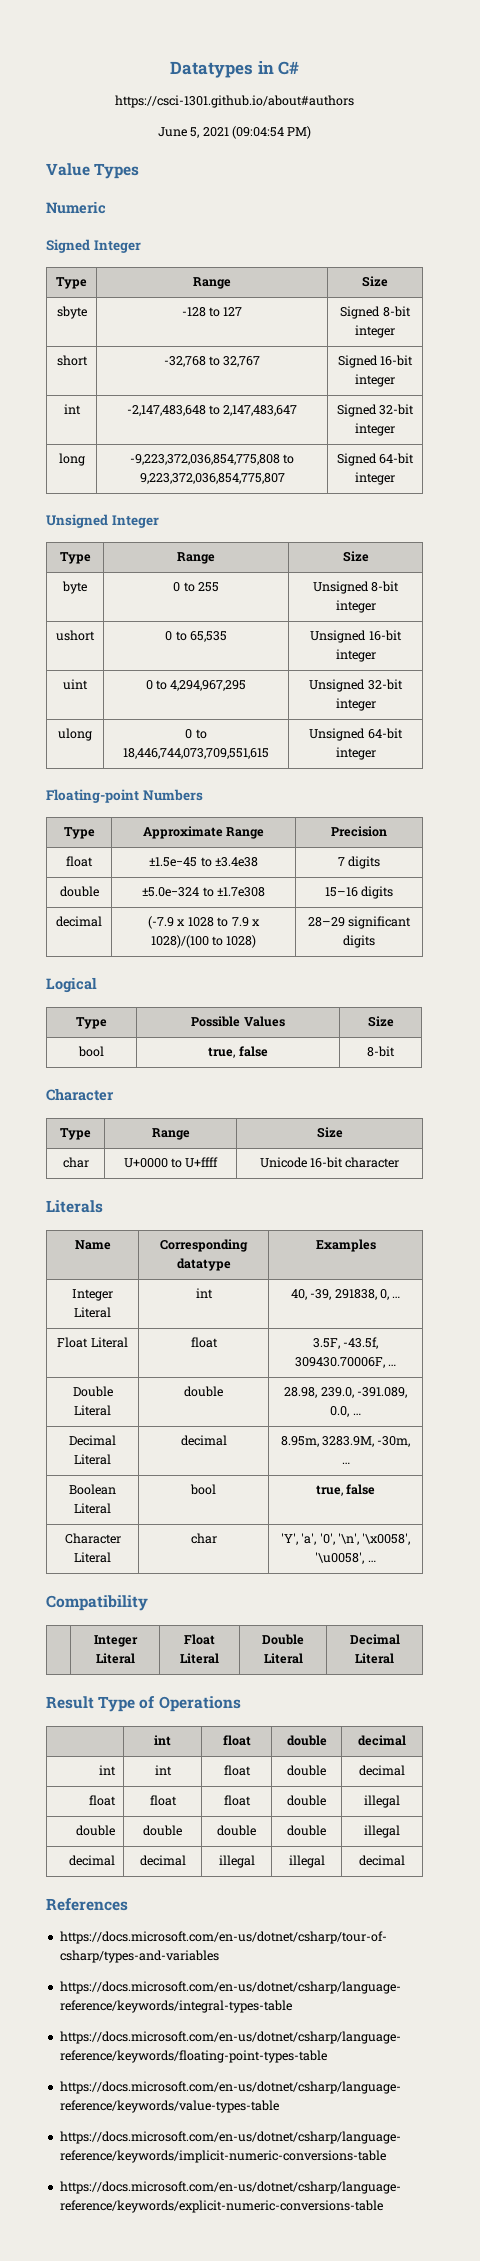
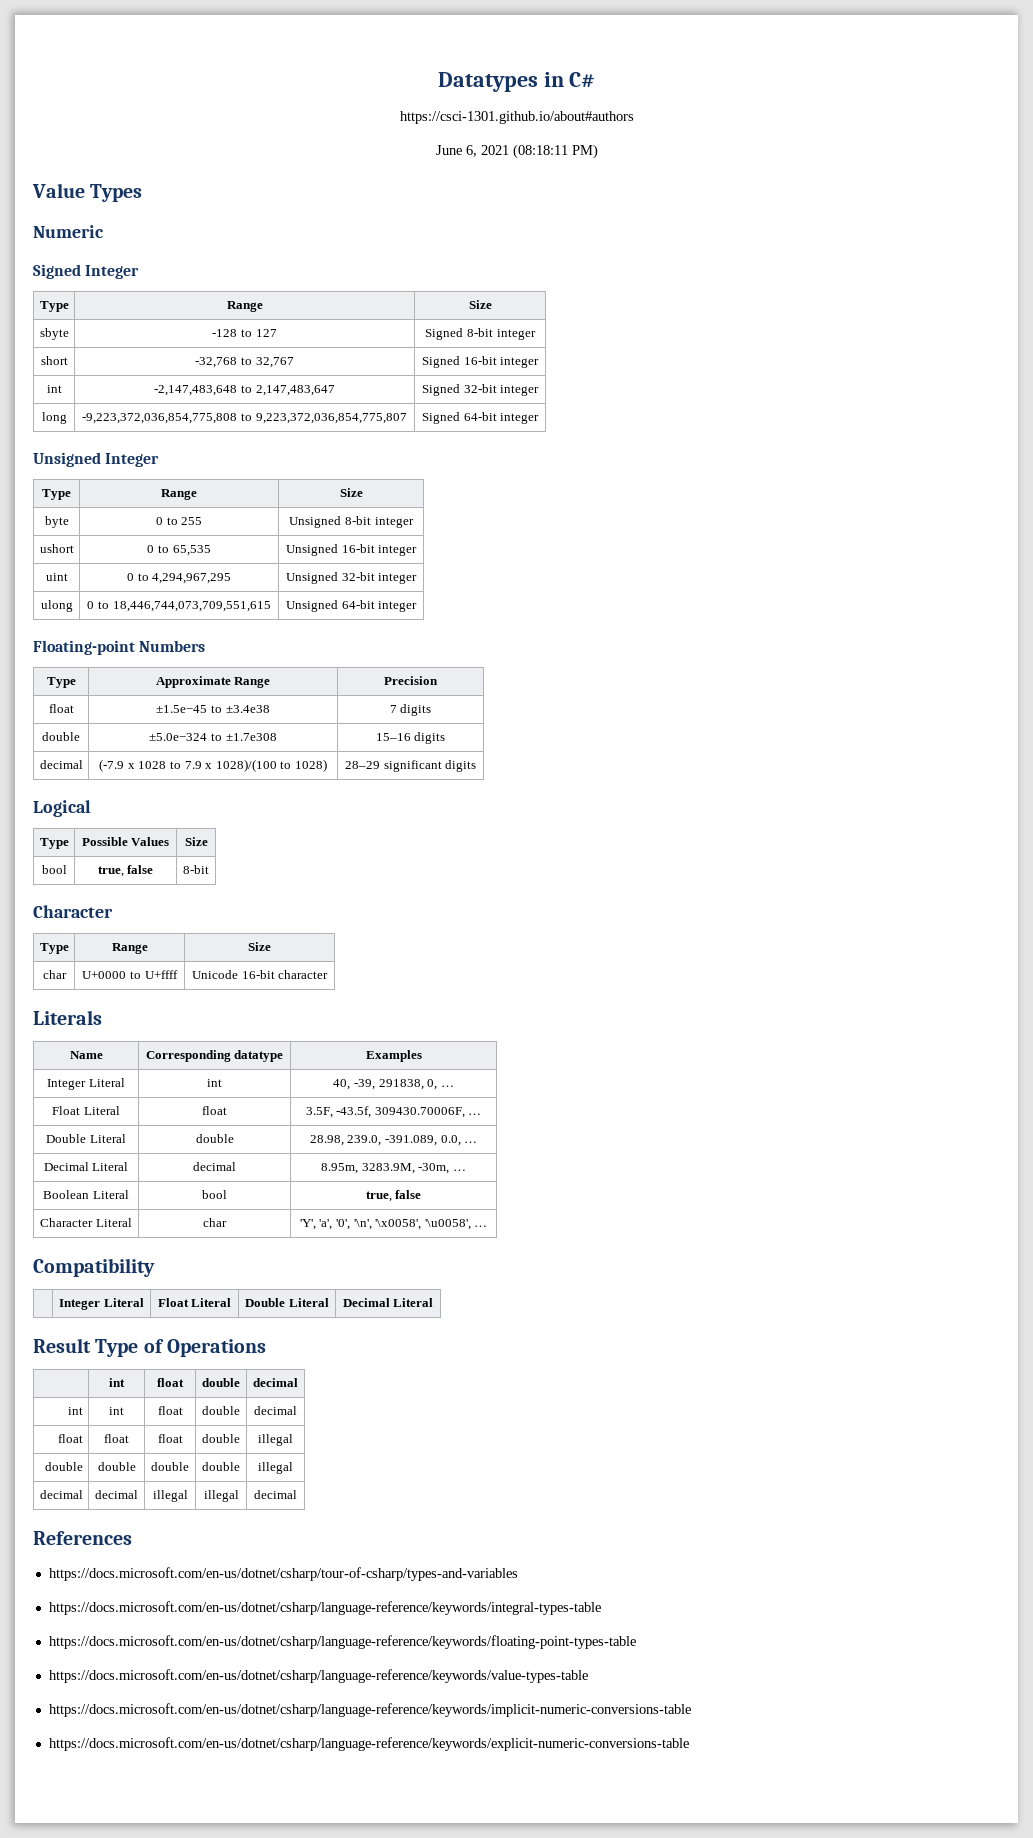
- June 5, 2021 (09:04:54 PM)
+ June 6, 2021 (08:18:11 PM)

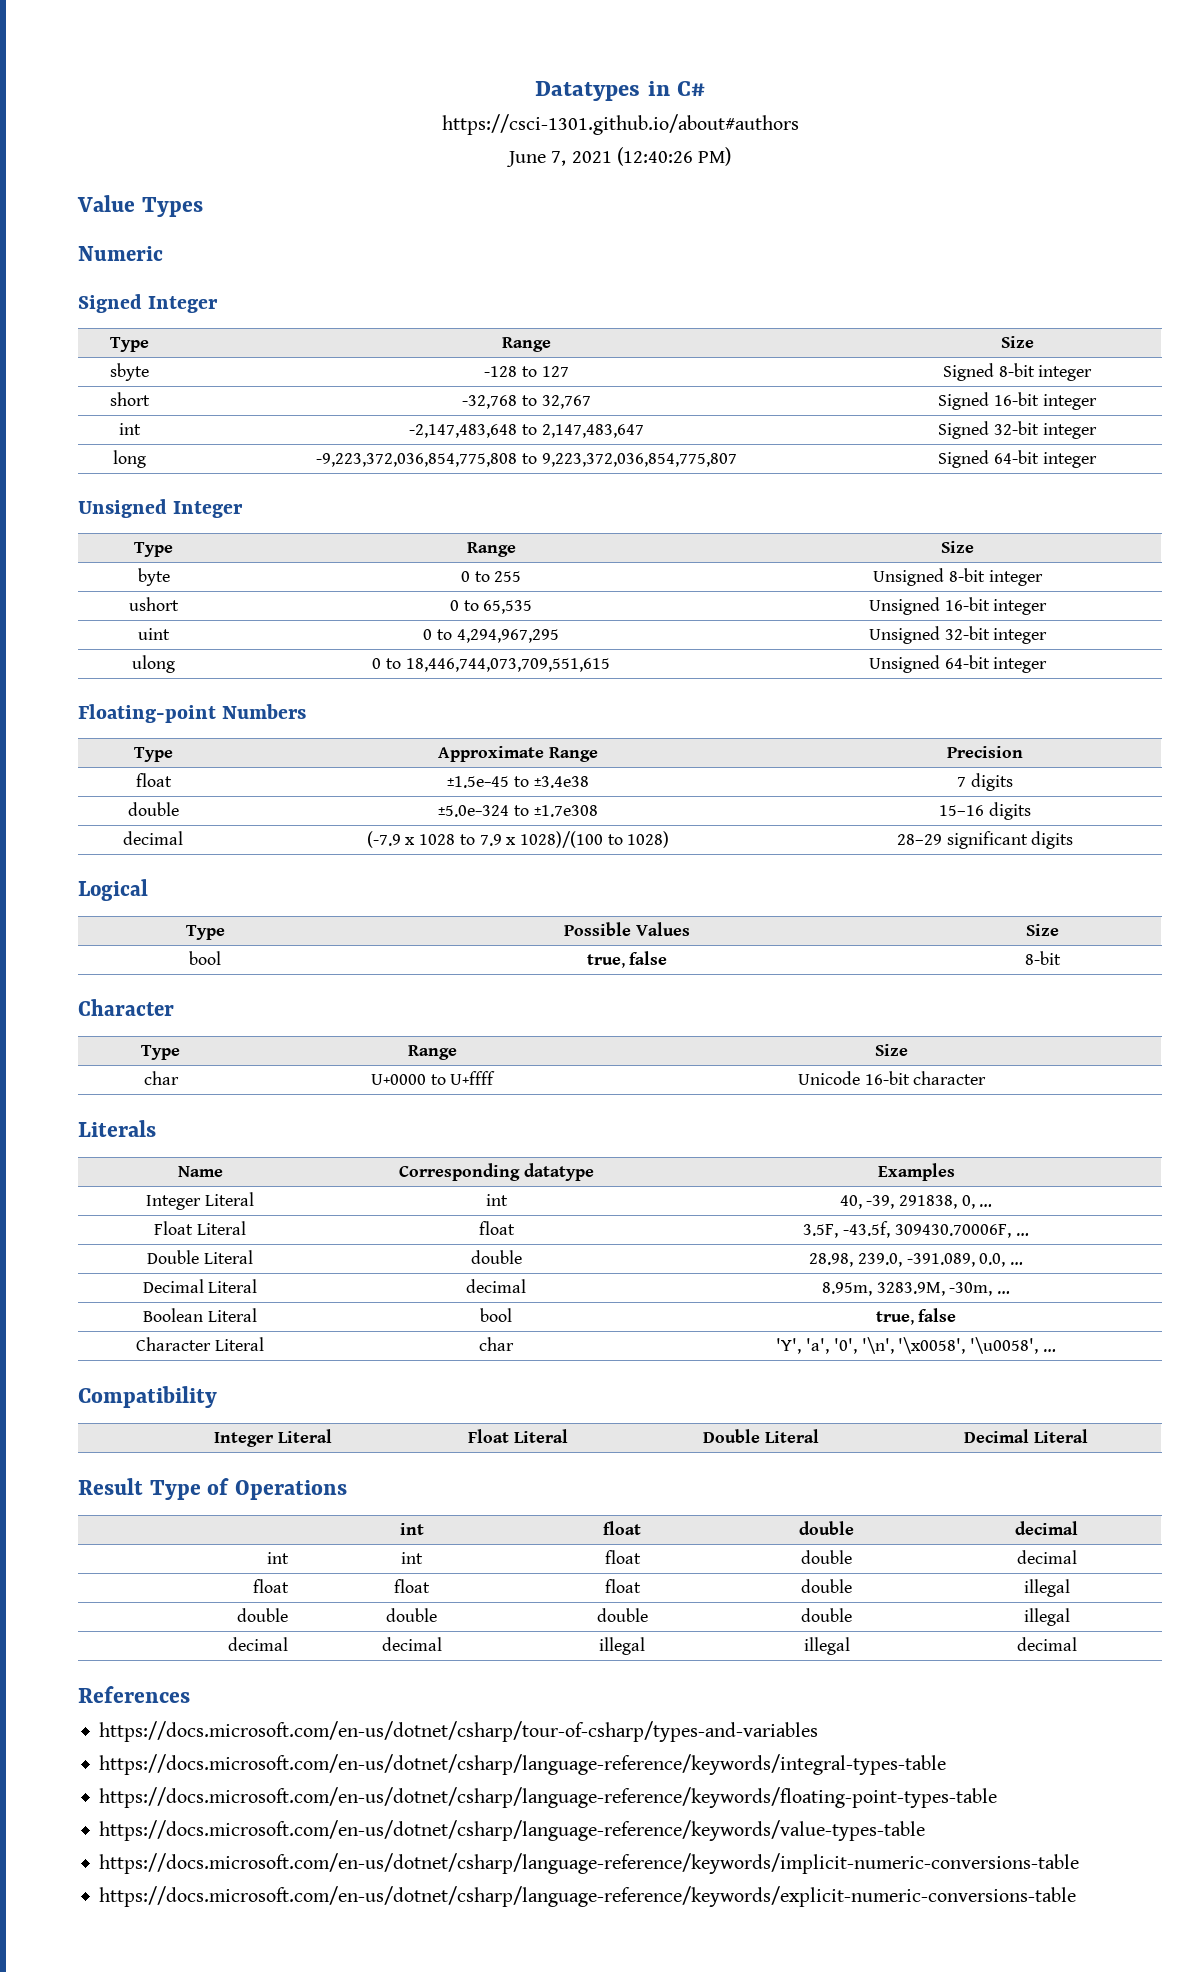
- June 6, 2021 (08:18:11 PM)
+ June 7, 2021 (12:40:26 PM)

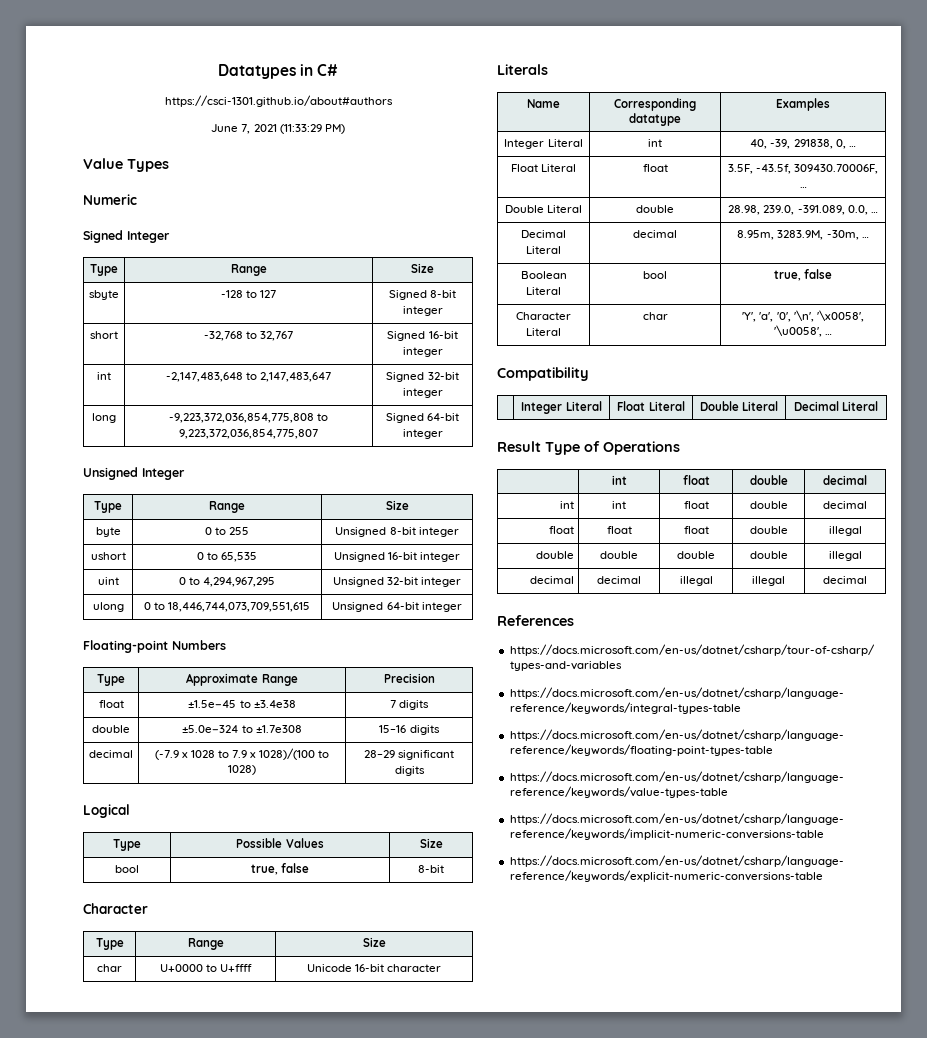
- June 7, 2021 (12:40:26 PM)
+ June 7, 2021 (11:33:29 PM)

